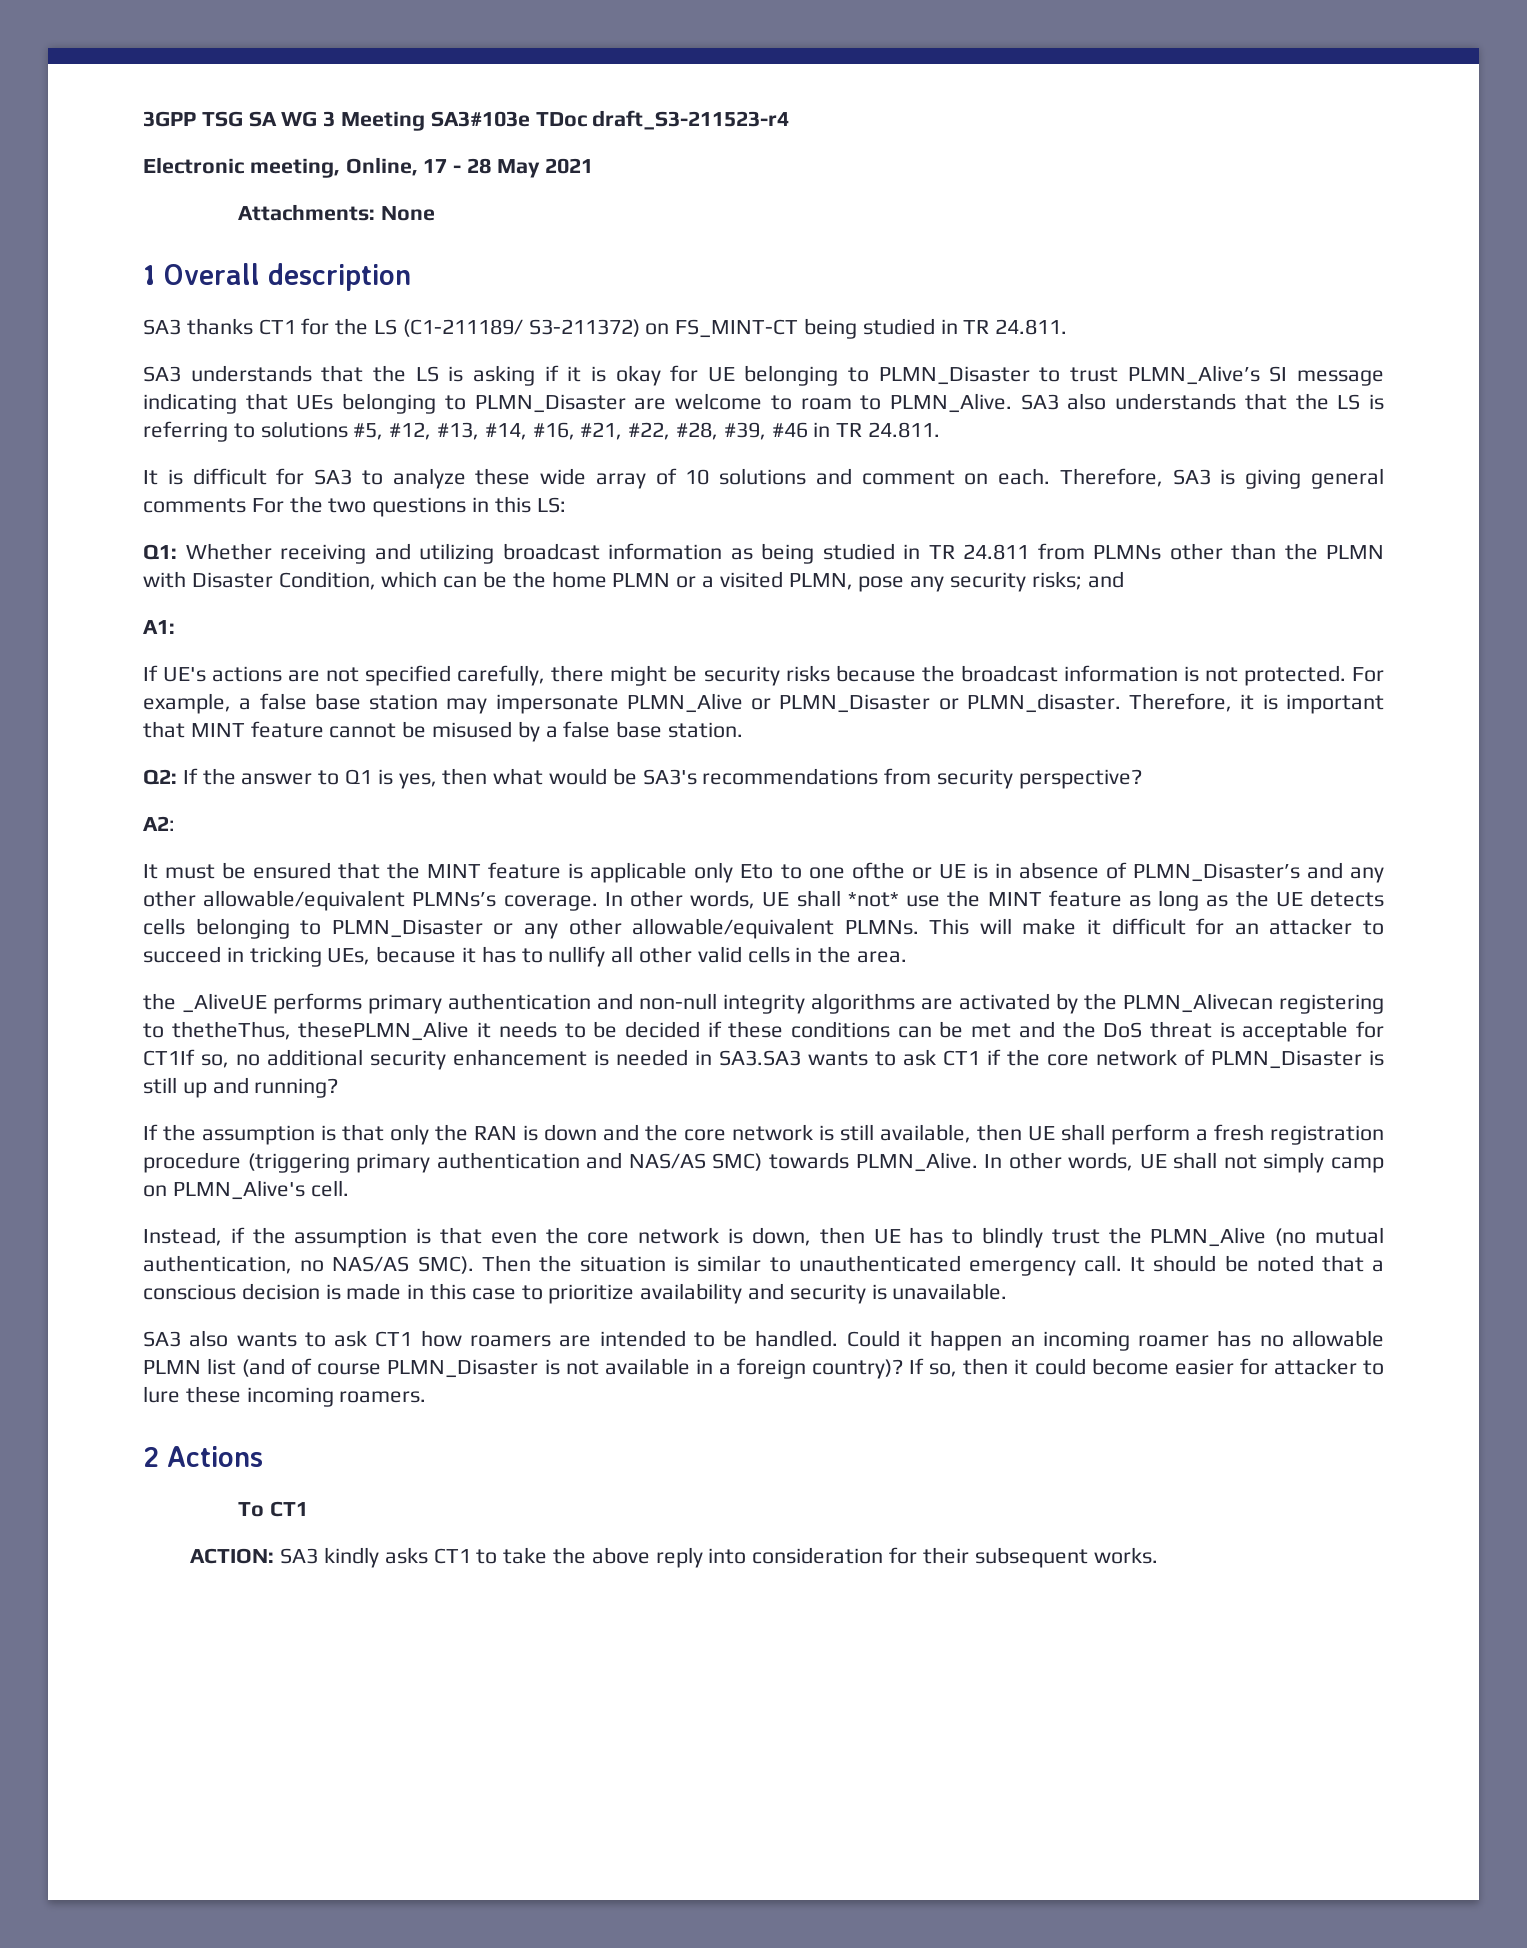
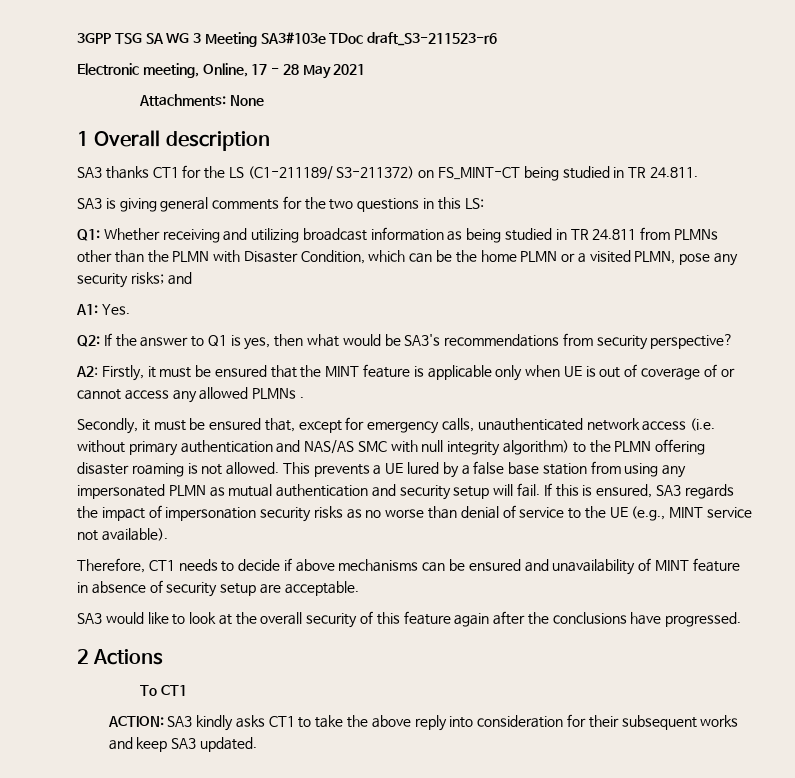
- 3GPP TSG SA WG 3 Meeting SA3#103e TDoc draft_S3-211523-r4
+ 3GPP TSG SA WG 3 Meeting SA3#103e TDoc draft_S3-211523-r6
- SA3 understands that the LS is asking if it is okay for UE belonging to PLMN_Disaster to trust PLMN_Alive’s SI message indicating that UEs belonging to PLMN_Disaster are welcome to roam to PLMN_Alive. SA3 also understands that the LS is referring to solutions #5, #12, #13, #14, #16, #21, #22, #28, #39, #46 in TR 24.811.
- It is difficult for SA3 to analyze these wide array of 10 solutions and comment on each. Therefore, SA3 is giving general comments For the two questions in this LS:
+ SA3 is giving general comments for the two questions in this LS:
- A1:
- If UE's actions are not specified carefully, there might be security risks because the broadcast information is not protected. For example, a false base station may impersonate PLMN_Alive or PLMN_Disaster or PLMN_disaster. Therefore, it is important that MINT feature cannot be misused by a false base station.
+ A1: Yes.
- A2:
- It must be ensured that the MINT feature is applicable only Eto to one ofthe or UE is in absence of PLMN_Disaster’s and any other allowable/equivalent PLMNs’s coverage. In other words, UE shall *not* use the MINT feature as long as the UE detects cells belonging to PLMN_Disaster or any other allowable/equivalent PLMNs. This will make it difficult for an attacker to succeed in tricking UEs, because it has to nullify all other valid cells in the area.
- the _AliveUE performs primary authentication and non-null integrity algorithms are activated by the PLMN_Alivecan registering to thetheThus, thesePLMN_Alive it needs to be decided if these conditions can be met and the DoS threat is acceptable for CT1If so, no additional security enhancement is needed in SA3.SA3 wants to ask CT1 if the core network of PLMN_Disaster is still up and running?
- If the assumption is that only the RAN is down and the core network is still available, then UE shall perform a fresh registration procedure (triggering primary authentication and NAS/AS SMC) towards PLMN_Alive. In other words, UE shall not simply camp on PLMN_Alive's cell.
- Instead, if the assumption is that even the core network is down, then UE has to blindly trust the PLMN_Alive (no mutual authentication, no NAS/AS SMC). Then the situation is similar to unauthenticated emergency call. It should be noted that a conscious decision is made in this case to prioritize availability and security is unavailable.
- SA3 also wants to ask CT1 how roamers are intended to be handled. Could it happen an incoming roamer has no allowable PLMN list (and of course PLMN_Disaster is not available in a foreign country)? If so, then it could become easier for attacker to lure these incoming roamers.
+ A2: Firstly, it must be ensured that the MINT feature is applicable only when UE is out of coverage of or cannot access any allowed PLMNs .
+ Secondly, it must be ensured that, except for emergency calls, unauthenticated network access (i.e. without primary authentication and NAS/AS SMC with null integrity algorithm) to the PLMN offering disaster roaming is not allowed. This prevents a UE lured by a false base station from using any impersonated PLMN as mutual authentication and security setup will fail. If this is ensured, SA3 regards the impact of impersonation security risks as no worse than denial of service to the UE (e.g., MINT service not available).
+ Therefore, CT1 needs to decide if above mechanisms can be ensured and unavailability of MINT feature in absence of security setup are acceptable.
+ SA3 would like to look at the overall security of this feature again after the conclusions have progressed.
- ACTION: SA3 kindly asks CT1 to take the above reply into consideration for their subsequent works.
+ ACTION: SA3 kindly asks CT1 to take the above reply into consideration for their subsequent works and keep SA3 updated.

